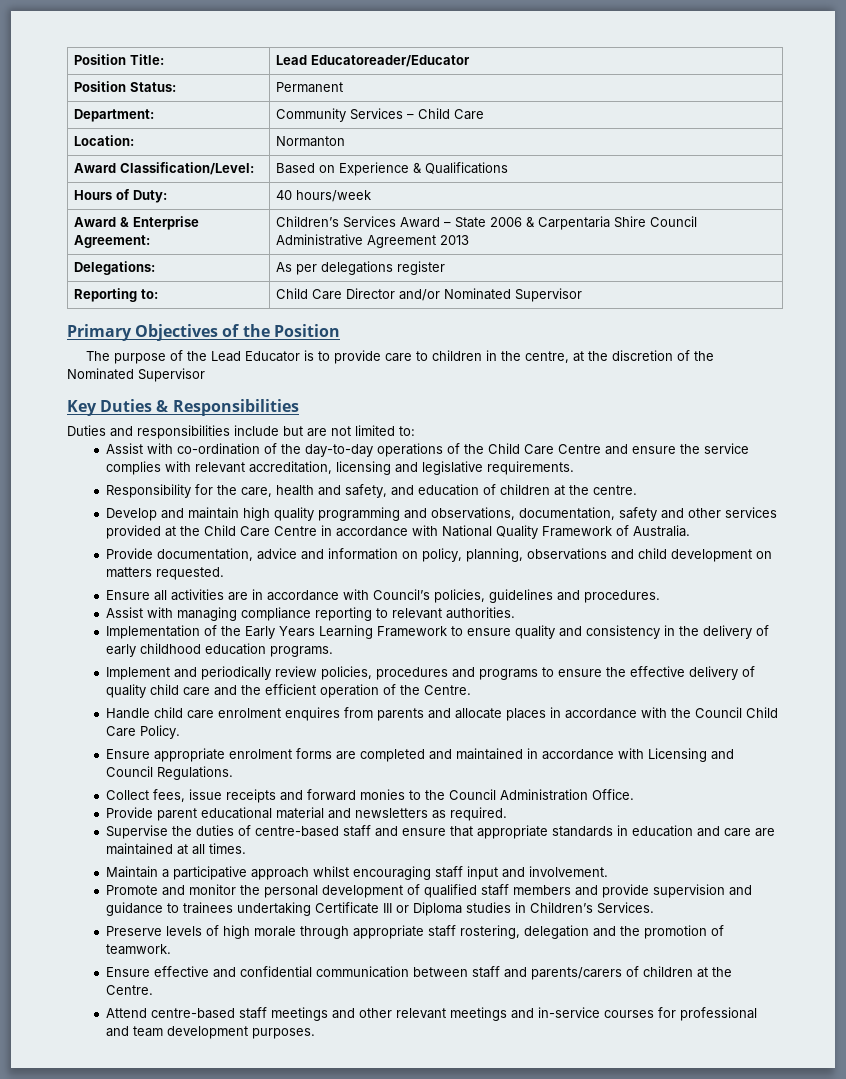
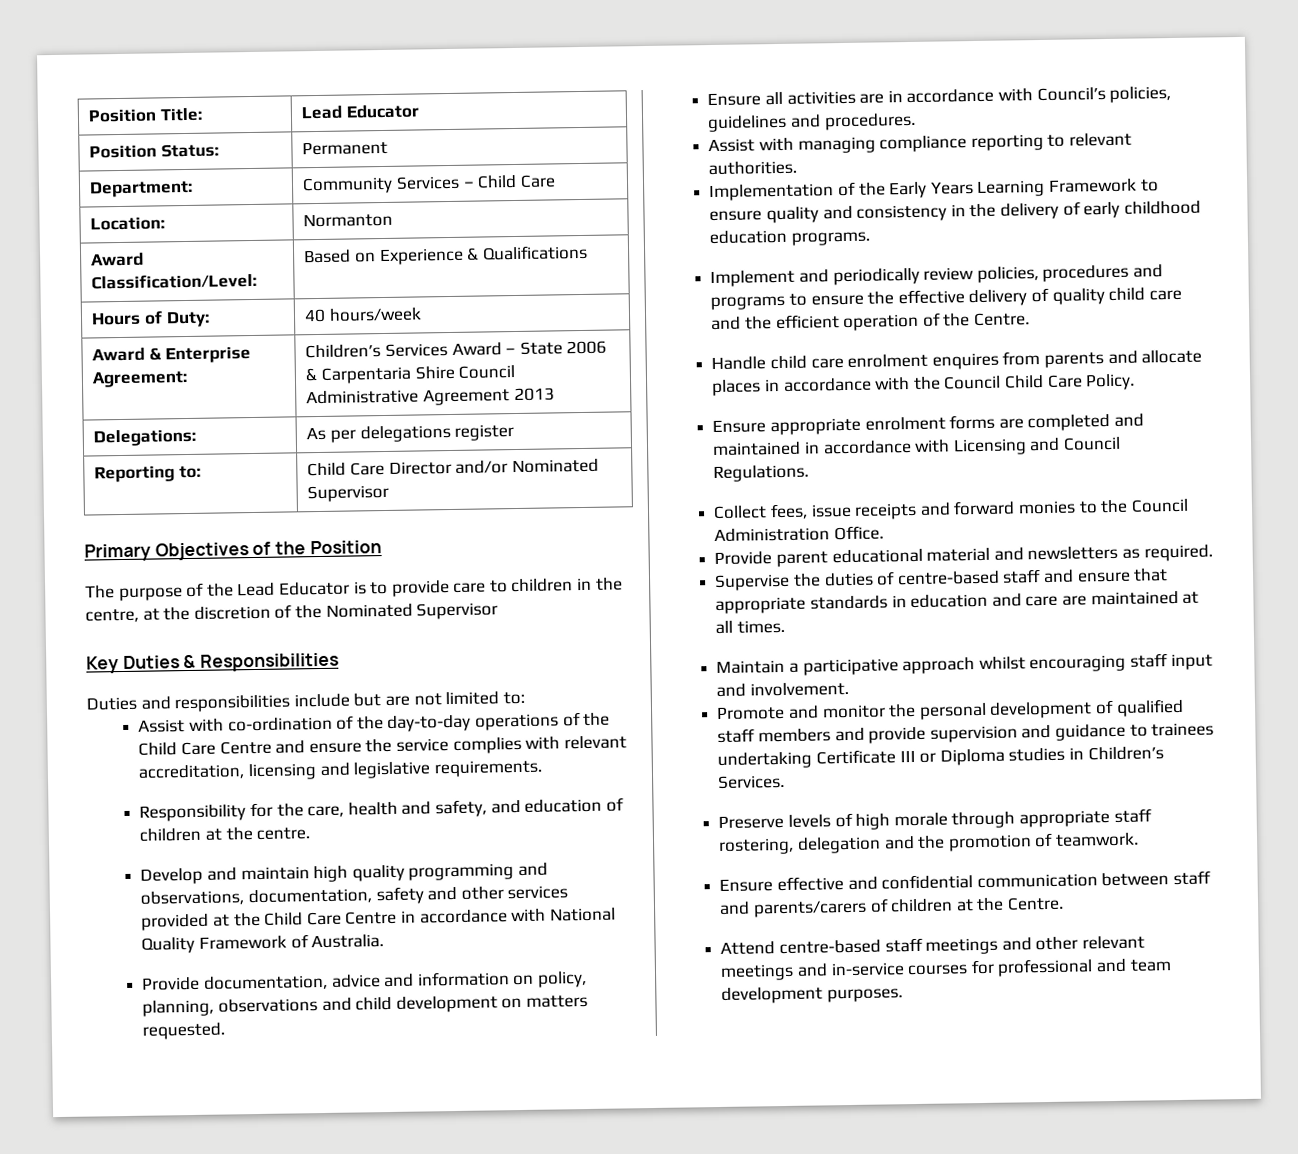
- Position Title: | Lead Educatoreader/Educator
+ Position Title: | Lead Educator

